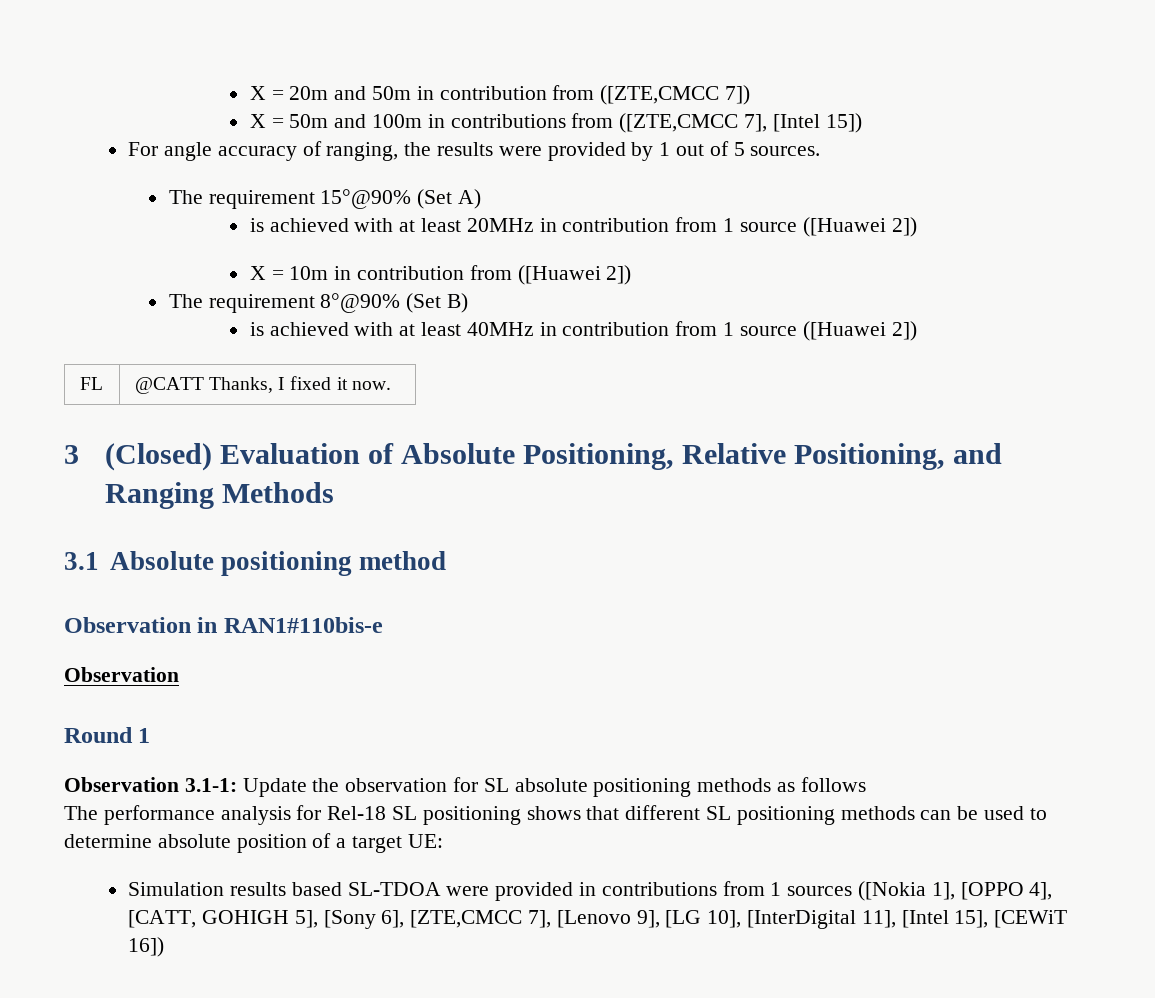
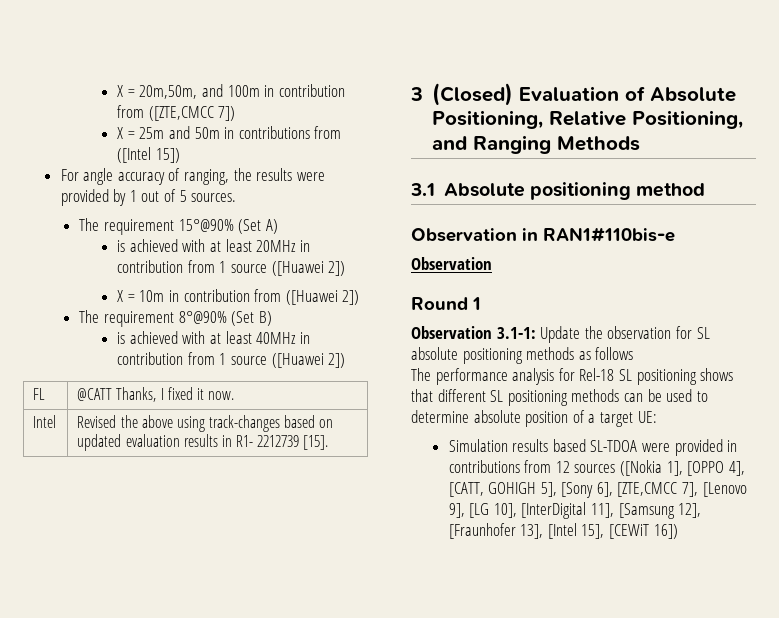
- X = 20m and 50m in contribution from ([ZTE,CMCC 7])
+ X = 20m,50m, and 100m in contribution from ([ZTE,CMCC 7])
- X = 50m and 100m in contributions from ([ZTE,CMCC 7], [Intel 15])
+ X = 25m and 50m in contributions from ([Intel 15])
+ Intel | Revised the above using track-changes based on updated evaluation results in R1- 2212739 [15].
- Simulation results based SL-TDOA were provided in contributions from 1 sources ([Nokia 1], [OPPO 4], [CATT, GOHIGH 5], [Sony 6], [ZTE,CMCC 7], [Lenovo 9], [LG 10], [InterDigital 11], [Intel 15], [CEWiT 16])
+ Simulation results based SL-TDOA were provided in contributions from 12 sources ([Nokia 1], [OPPO 4], [CATT, GOHIGH 5], [Sony 6], [ZTE,CMCC 7], [Lenovo 9], [LG 10], [InterDigital 11], [Samsung 12], [Fraunhofer 13], [Intel 15], [CEWiT 16])

